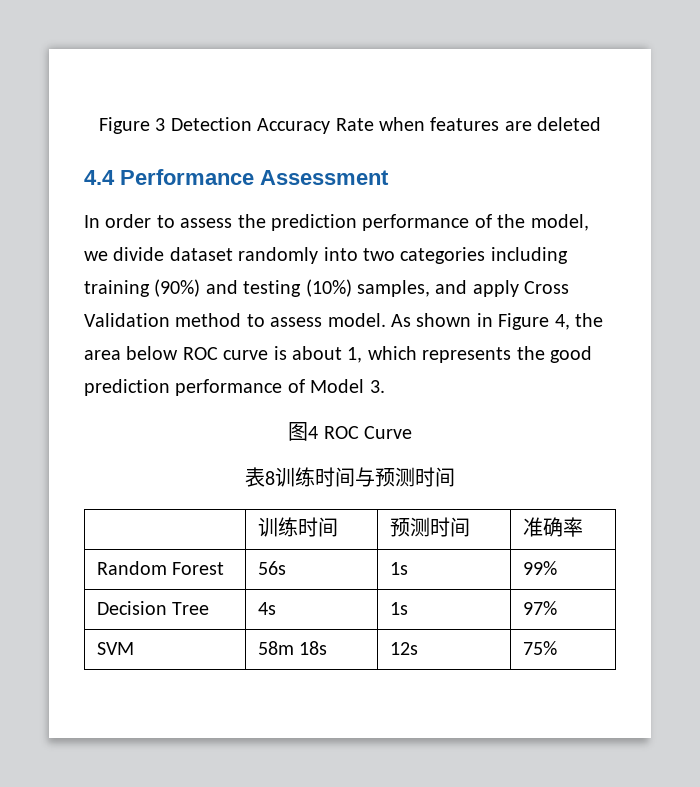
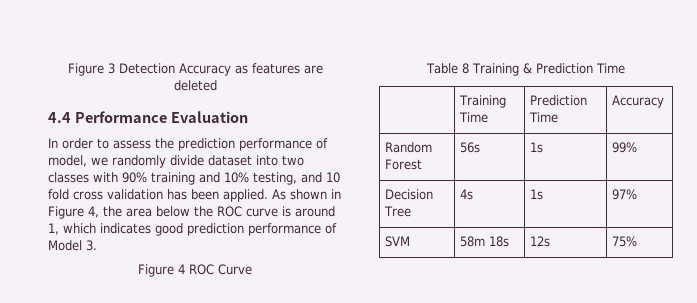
- Figure 3 Detection Accuracy Rate when features are deleted
+ Figure 3 Detection Accuracy as features are deleted
- 4.4 Performance Assessment
+ 4.4 Performance Evaluation
- In order to assess the prediction performance of the model, we divide dataset randomly into two categories including training (90%) and testing (10%) samples, and apply Cross Validation method to assess model.
+ In order to assess the prediction performance of model, we randomly divide dataset into two classes with 90% training and 10% testing, and 10 fold cross validation has been applied.
- As shown in Figure 4, the area below ROC curve is about 1, which represents the good prediction performance of Model 3.
+ As shown in Figure 4, the area below the ROC curve is around 1, which indicates good prediction performance of Model 3.
- 图4 ROC Curve
+ Figure 4 ROC Curve
- 表8训练时间与预测时间
- | 训练时间 | 预测时间 | 准确率
+ Table 8 Training & Prediction Time
+ | Training Time | Prediction Time | Accuracy

